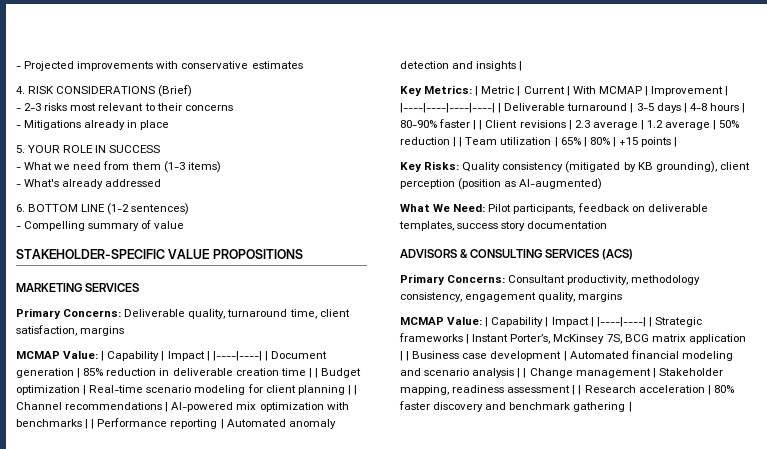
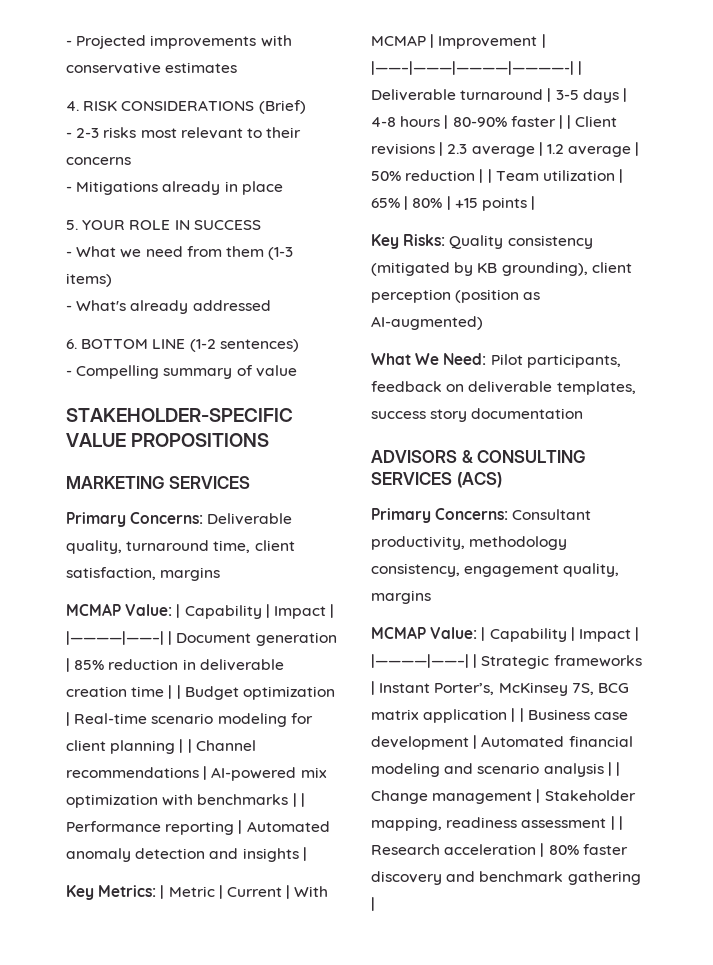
- MCMAP Value: | Capability | Impact | |----|----| | Document generation | 85% reduction in deliverable creation time | | Budget optimization | Real-time scenario modeling for client planning | | Channel recommendations | AI-powered mix optimization with benchmarks | | Performance reporting | Automated anomaly detection and insights |
+ MCMAP Value: | Capability | Impact | |————|——–| | Document generation | 85% reduction in deliverable creation time | | Budget optimization | Real-time scenario modeling for client planning | | Channel recommendations | AI-powered mix optimization with benchmarks | | Performance reporting | Automated anomaly detection and insights |
- Key Metrics: | Metric | Current | With MCMAP | Improvement | |----|----|----|----| | Deliverable turnaround | 3-5 days | 4-8 hours | 80-90% faster | | Client revisions | 2.3 average | 1.2 average | 50% reduction | | Team utilization | 65% | 80% | +15 points |
+ Key Metrics: | Metric | Current | With MCMAP | Improvement | |——–|———|————|————-| | Deliverable turnaround | 3-5 days | 4-8 hours | 80-90% faster | | Client revisions | 2.3 average | 1.2 average | 50% reduction | | Team utilization | 65% | 80% | +15 points |
- MCMAP Value: | Capability | Impact | |----|----| | Strategic frameworks | Instant Porter’s, McKinsey 7S, BCG matrix application | | Business case development | Automated financial modeling and scenario analysis | | Change management | Stakeholder mapping, readiness assessment | | Research acceleration | 80% faster discovery and benchmark gathering |
+ MCMAP Value: | Capability | Impact | |————|——–| | Strategic frameworks | Instant Porter’s, McKinsey 7S, BCG matrix application | | Business case development | Automated financial modeling and scenario analysis | | Change management | Stakeholder mapping, readiness assessment | | Research acceleration | 80% faster discovery and benchmark gathering |

